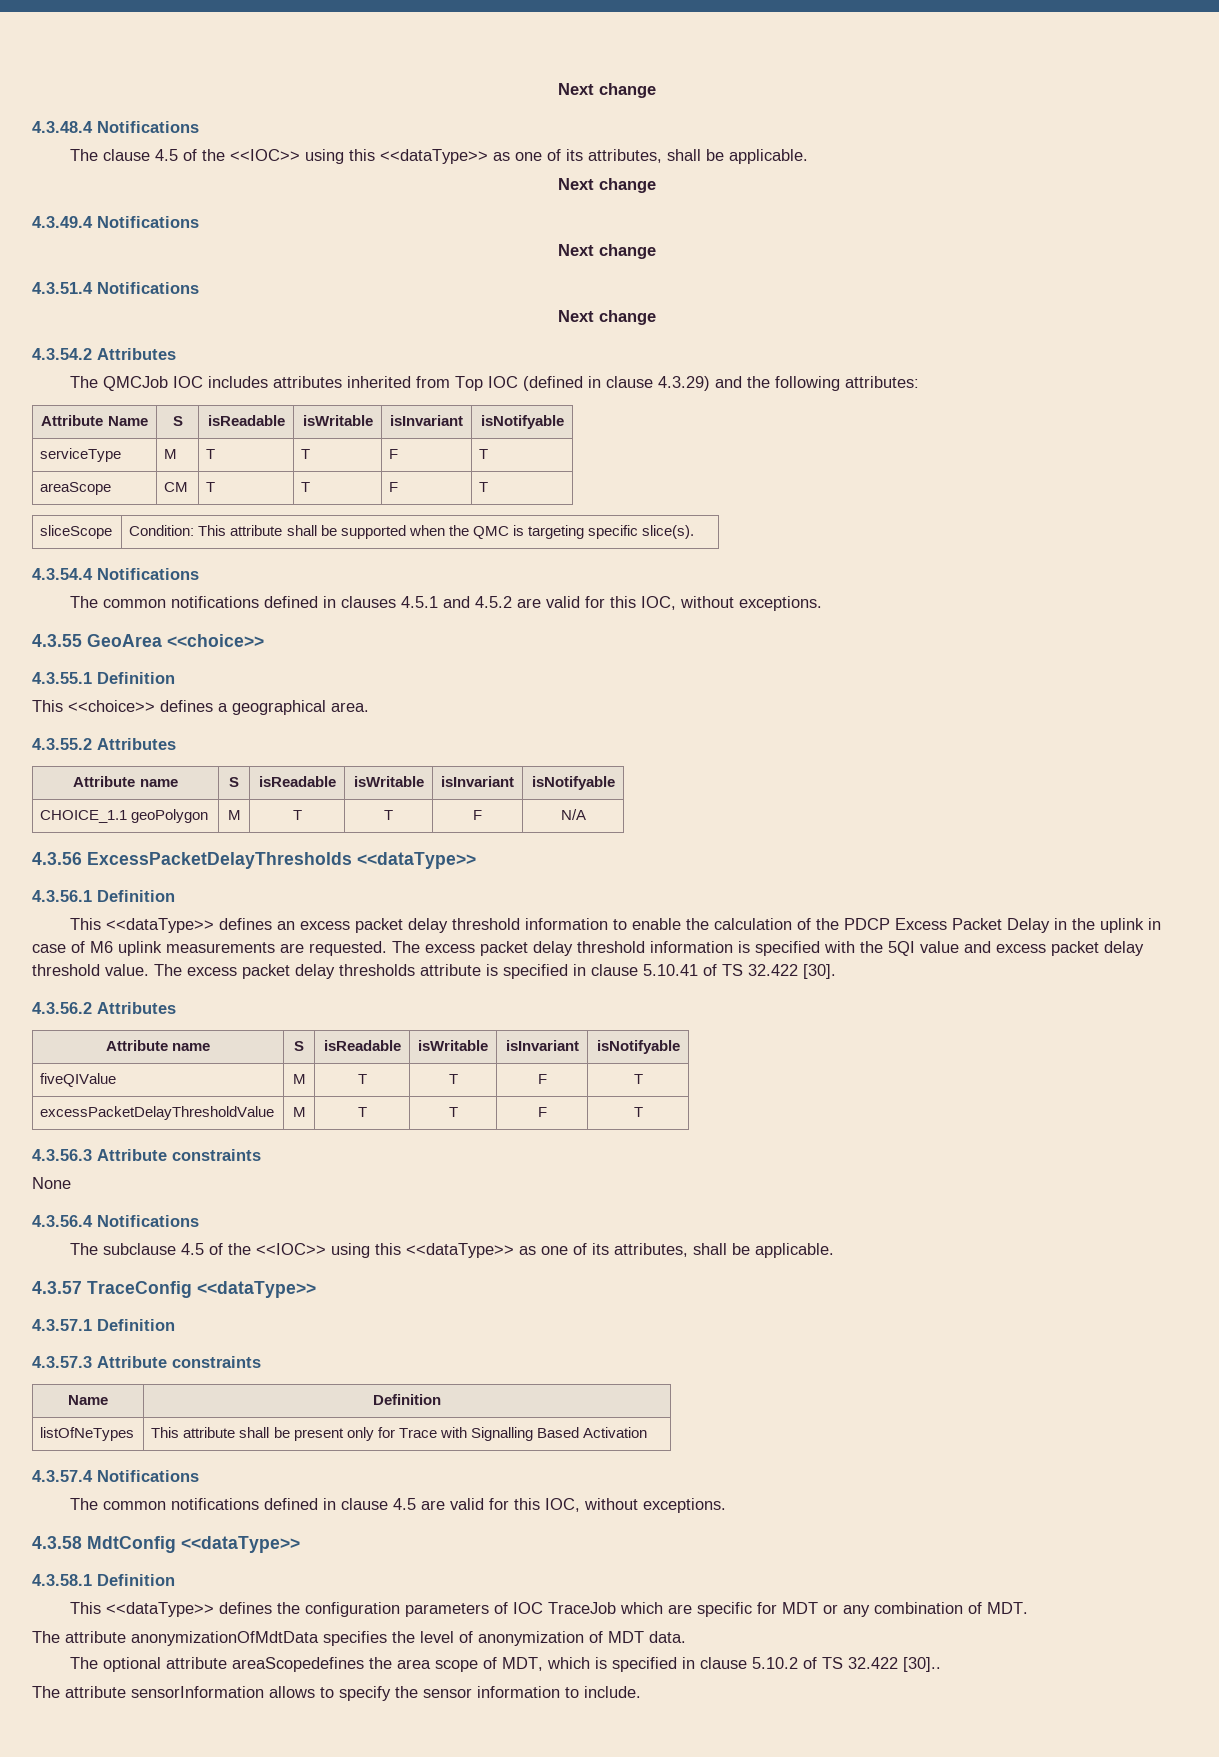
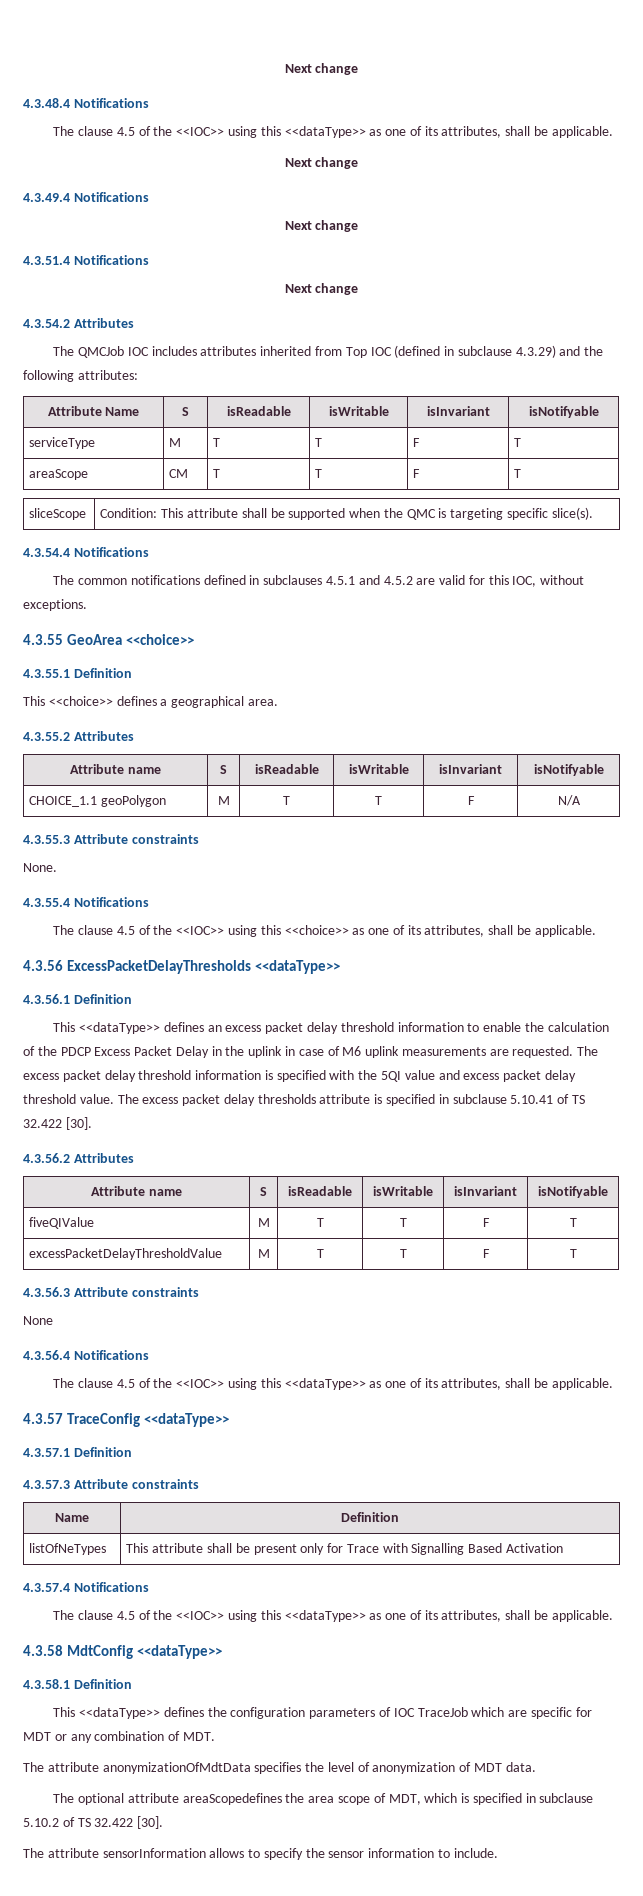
- The QMCJob IOC includes attributes inherited from Top IOC (defined in clause 4.3.29) and the following attributes:
+ The QMCJob IOC includes attributes inherited from Top IOC (defined in subclause 4.3.29) and the following attributes:
- The common notifications defined in clauses 4.5.1 and 4.5.2 are valid for this IOC, without exceptions.
+ The common notifications defined in subclauses 4.5.1 and 4.5.2 are valid for this IOC, without exceptions.
+ 4.3.55.3 Attribute constraints
+ None.
+ 4.3.55.4 Notifications
+ The clause 4.5 of the <<IOC>> using this <<choice>> as one of its attributes, shall be applicable.
- The excess packet delay thresholds attribute is specified in clause 5.10.41 of TS 32.422 [30].
+ The excess packet delay thresholds attribute is specified in subclause 5.10.41 of TS 32.422 [30].
  4.3.56.4 Notifications
- The subclause 4.5 of the <<IOC>> using this <<dataType>> as one of its attributes, shall be applicable.
+ The clause 4.5 of the <<IOC>> using this <<dataType>> as one of its attributes, shall be applicable.
  4.3.57.4 Notifications
- The common notifications defined in clause 4.5 are valid for this IOC, without exceptions.
+ The clause 4.5 of the <<IOC>> using this <<dataType>> as one of its attributes, shall be applicable.
- The optional attribute areaScopedefines the area scope of MDT, which is specified in clause 5.10.2 of TS 32.422 [30]..
+ The optional attribute areaScopedefines the area scope of MDT, which is specified in subclause 5.10.2 of TS 32.422 [30].

